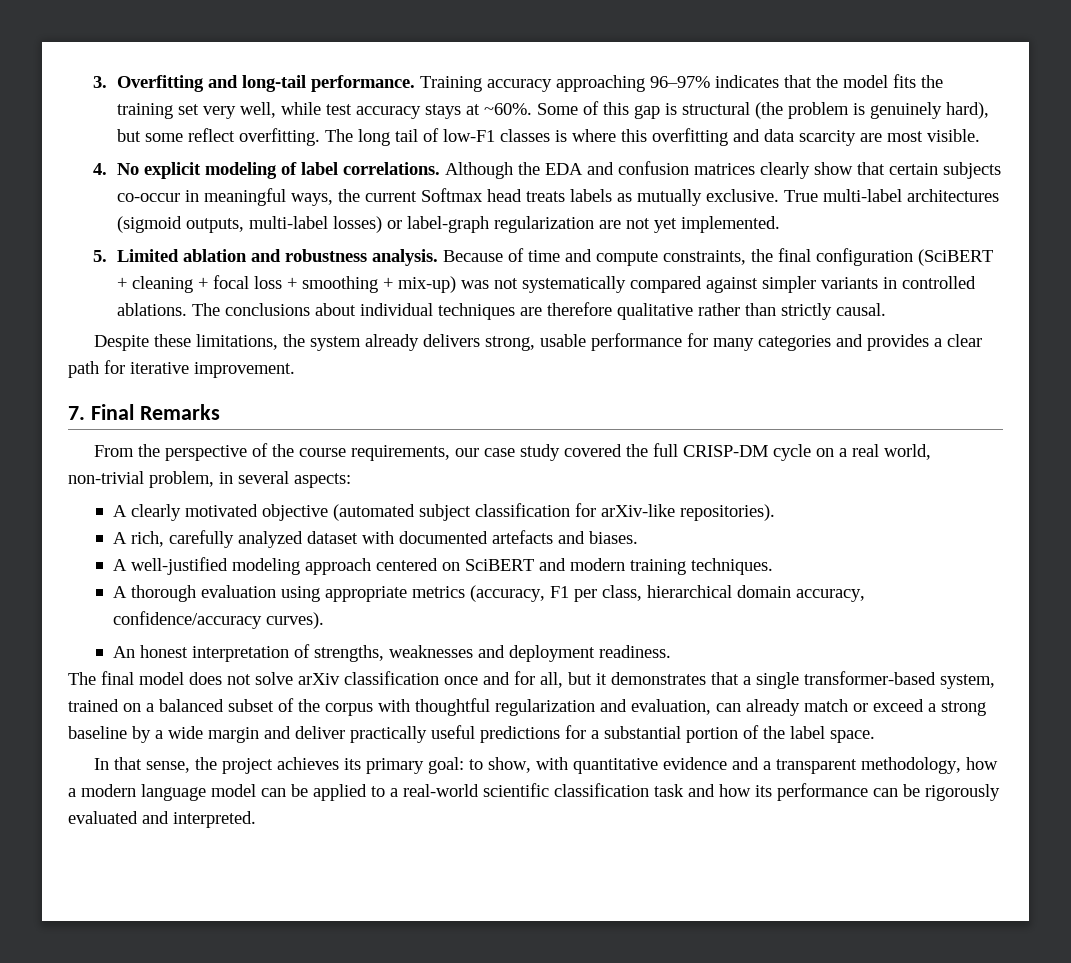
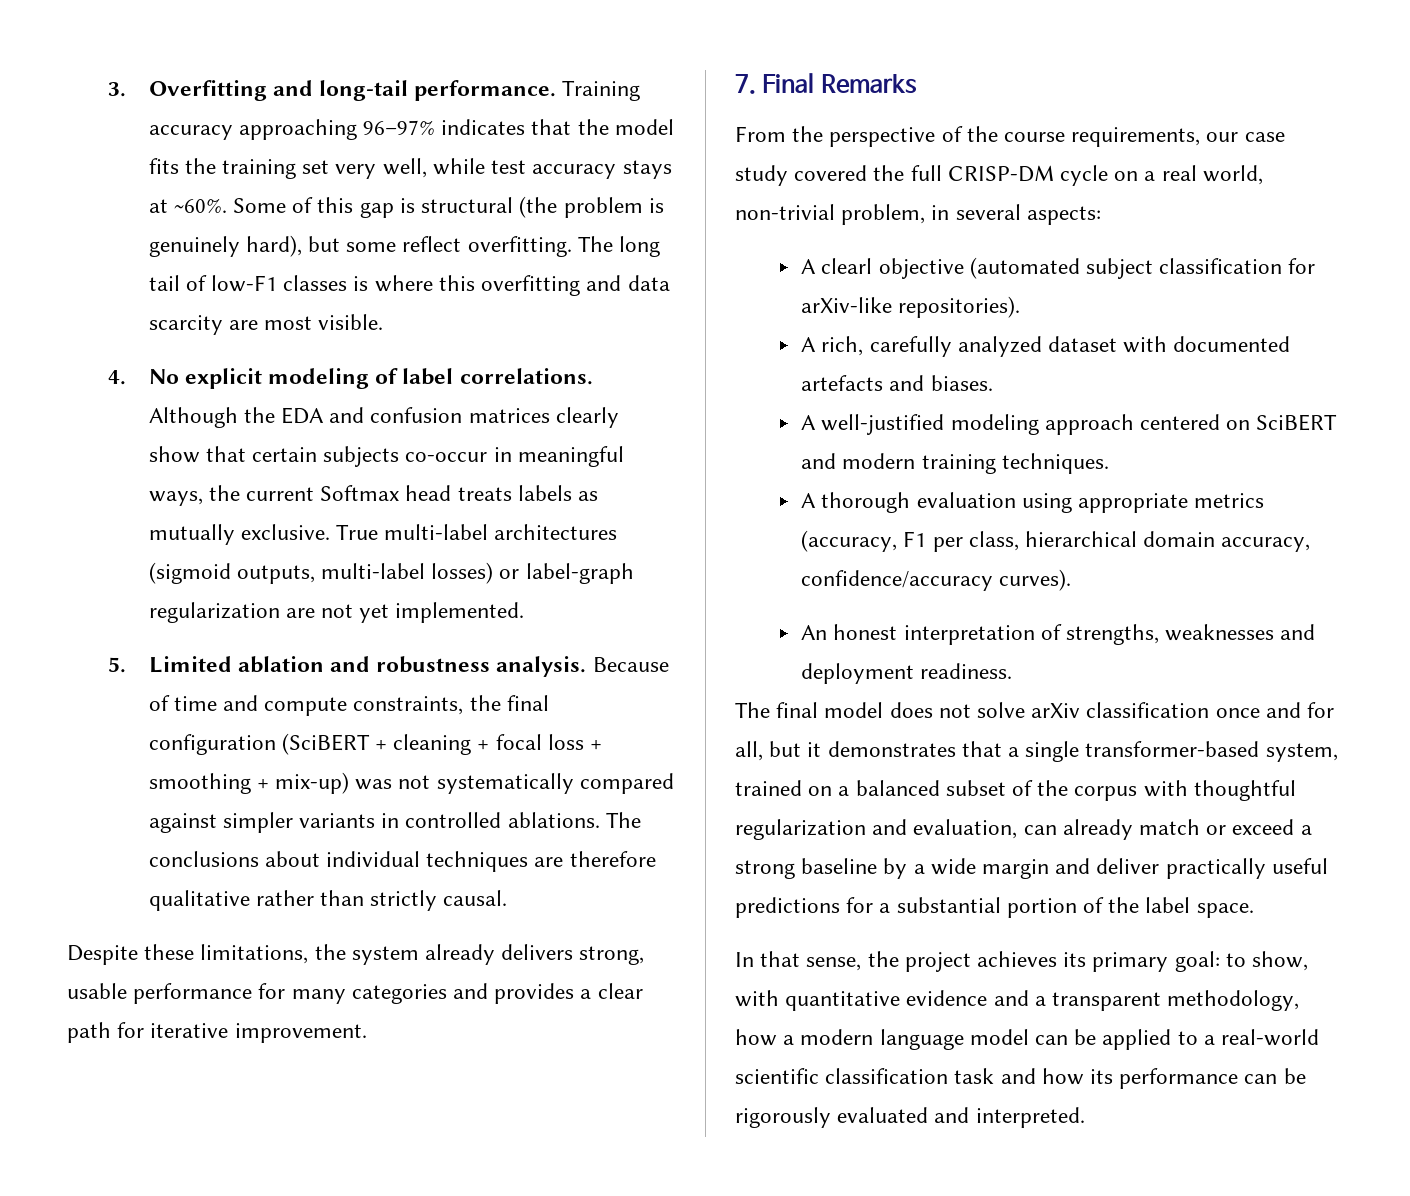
- A clearly motivated objective (automated subject classification for arXiv-like repositories).
+ A clearl objective (automated subject classification for arXiv-like repositories).

